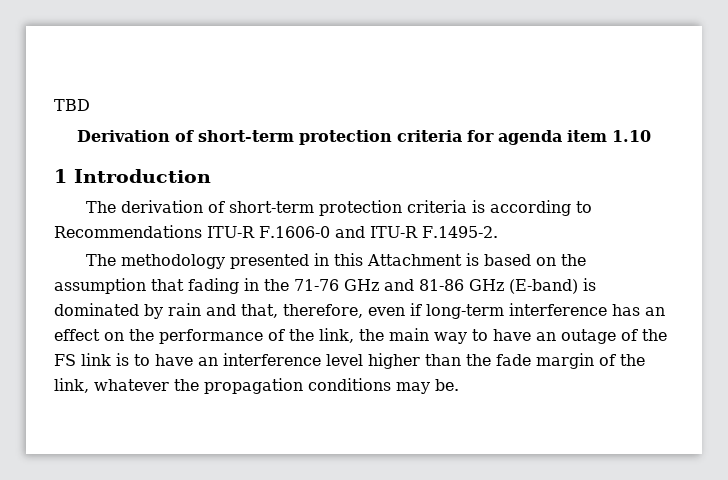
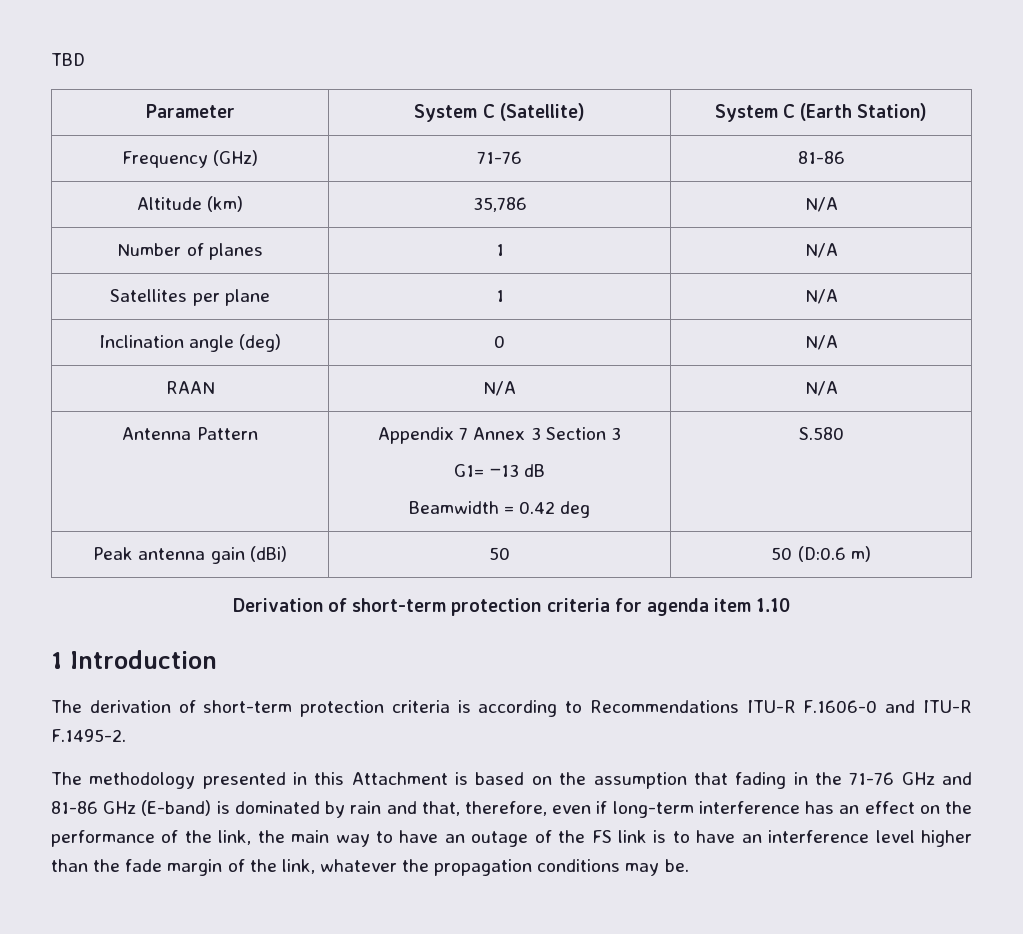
+ Parameter | System C (Satellite) | System C (Earth Station)
+ Frequency (GHz) | 71-76 | 81-86
+ Altitude (km) | 35,786 | N/A
+ Number of planes | 1 | N/A
+ Satellites per plane | 1 | N/A
+ Inclination angle (deg) | 0 | N/A
+ RAAN | N/A | N/A
+ Antenna Pattern | Appendix 7 Annex 3 Section 3
+ G1= ‒13 dB
+ Beamwidth = 0.42 deg | S.580
+ Peak antenna gain (dBi) | 50 | 50 (D:0.6 m)

